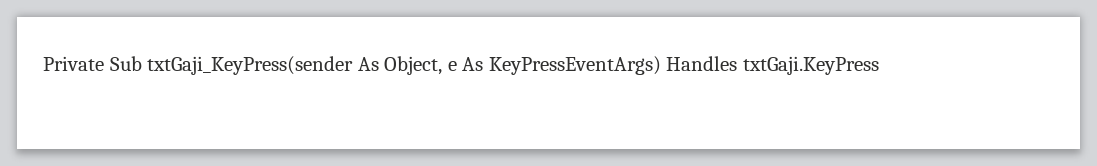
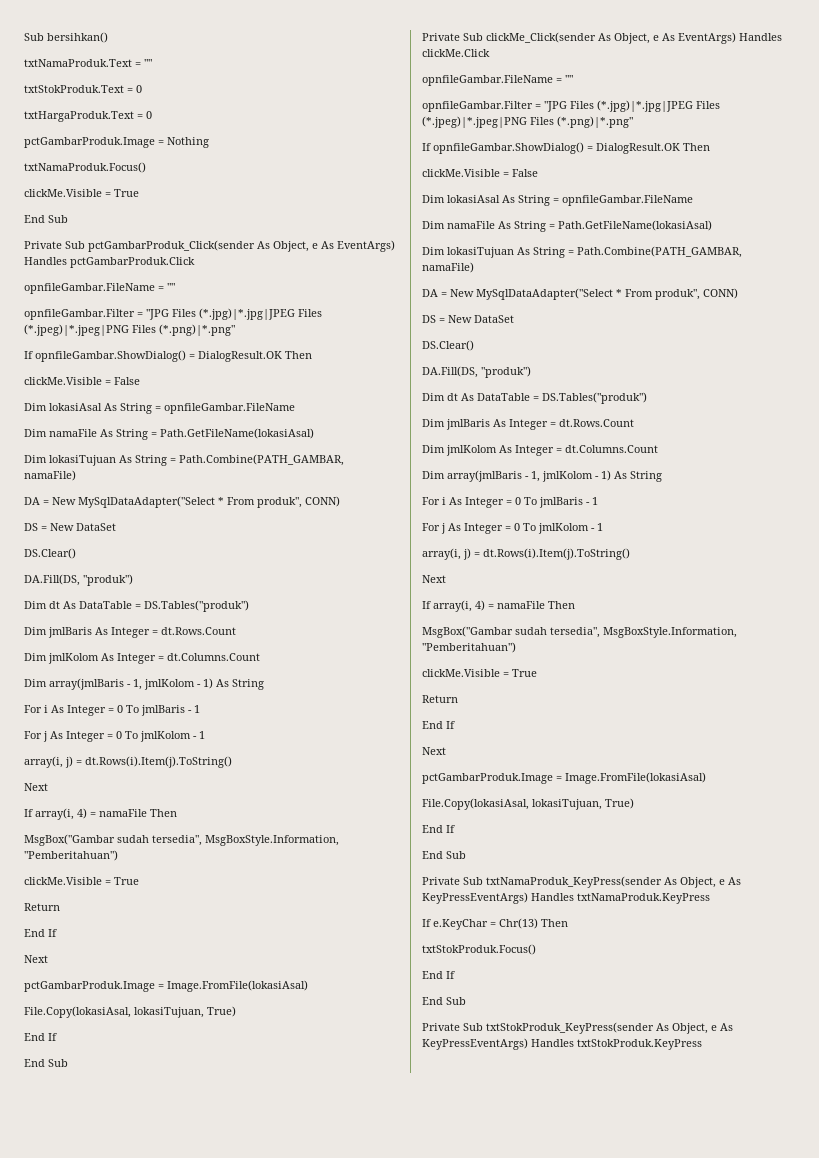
- Private Sub txtGaji_KeyPress(sender As Object, e As KeyPressEventArgs) Handles txtGaji.KeyPress
+ Sub bersihkan()
+ txtNamaProduk.Text = ""
+ txtStokProduk.Text = 0
+ txtHargaProduk.Text = 0
+ pctGambarProduk.Image = Nothing
+ txtNamaProduk.Focus()
+ clickMe.Visible = True
+ End Sub
+ Private Sub pctGambarProduk_Click(sender As Object, e As EventArgs) Handles pctGambarProduk.Click
+ opnfileGambar.FileName = ""
+ opnfileGambar.Filter = "JPG Files (*.jpg)|*.jpg|JPEG Files (*.jpeg)|*.jpeg|PNG Files (*.png)|*.png"
+ If opnfileGambar.ShowDialog() = DialogResult.OK Then
+ clickMe.Visible = False
+ Dim lokasiAsal As String = opnfileGambar.FileName
+ Dim namaFile As String = Path.GetFileName(lokasiAsal)
+ Dim lokasiTujuan As String = Path.Combine(PATH_GAMBAR, namaFile)
+ DA = New MySqlDataAdapter("Select * From produk", CONN)
+ DS = New DataSet
+ DS.Clear()
+ DA.Fill(DS, "produk")
+ Dim dt As DataTable = DS.Tables("produk")
+ Dim jmlBaris As Integer = dt.Rows.Count
+ Dim jmlKolom As Integer = dt.Columns.Count
+ Dim array(jmlBaris - 1, jmlKolom - 1) As String
+ For i As Integer = 0 To jmlBaris - 1
+ For j As Integer = 0 To jmlKolom - 1
+ array(i, j) = dt.Rows(i).Item(j).ToString()
+ Next
+ If array(i, 4) = namaFile Then
+ MsgBox("Gambar sudah tersedia", MsgBoxStyle.Information, "Pemberitahuan")
+ clickMe.Visible = True
+ Return
+ End If
+ Next
+ pctGambarProduk.Image = Image.FromFile(lokasiAsal)
+ File.Copy(lokasiAsal, lokasiTujuan, True)
+ End If
+ End Sub
+ Private Sub clickMe_Click(sender As Object, e As EventArgs) Handles clickMe.Click
+ opnfileGambar.FileName = ""
+ opnfileGambar.Filter = "JPG Files (*.jpg)|*.jpg|JPEG Files (*.jpeg)|*.jpeg|PNG Files (*.png)|*.png"
+ If opnfileGambar.ShowDialog() = DialogResult.OK Then
+ clickMe.Visible = False
+ Dim lokasiAsal As String = opnfileGambar.FileName
+ Dim namaFile As String = Path.GetFileName(lokasiAsal)
+ Dim lokasiTujuan As String = Path.Combine(PATH_GAMBAR, namaFile)
+ DA = New MySqlDataAdapter("Select * From produk", CONN)
+ DS = New DataSet
+ DS.Clear()
+ DA.Fill(DS, "produk")
+ Dim dt As DataTable = DS.Tables("produk")
+ Dim jmlBaris As Integer = dt.Rows.Count
+ Dim jmlKolom As Integer = dt.Columns.Count
+ Dim array(jmlBaris - 1, jmlKolom - 1) As String
+ For i As Integer = 0 To jmlBaris - 1
+ For j As Integer = 0 To jmlKolom - 1
+ array(i, j) = dt.Rows(i).Item(j).ToString()
+ Next
+ If array(i, 4) = namaFile Then
+ MsgBox("Gambar sudah tersedia", MsgBoxStyle.Information, "Pemberitahuan")
+ clickMe.Visible = True
+ Return
+ End If
+ Next
+ pctGambarProduk.Image = Image.FromFile(lokasiAsal)
+ File.Copy(lokasiAsal, lokasiTujuan, True)
+ End If
+ End Sub
+ Private Sub txtNamaProduk_KeyPress(sender As Object, e As KeyPressEventArgs) Handles txtNamaProduk.KeyPress
+ If e.KeyChar = Chr(13) Then
+ txtStokProduk.Focus()
+ End If
+ End Sub
+ Private Sub txtStokProduk_KeyPress(sender As Object, e As KeyPressEventArgs) Handles txtStokProduk.KeyPress

